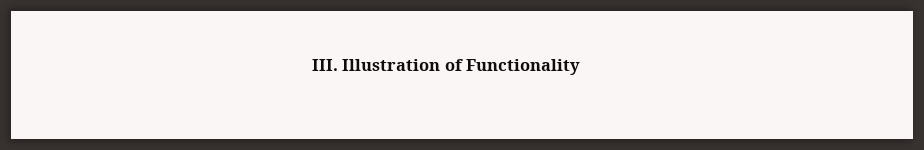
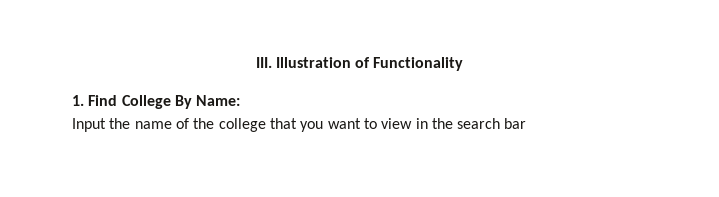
+ 1. Find College By Name:
+ Input the name of the college that you want to view in the search bar

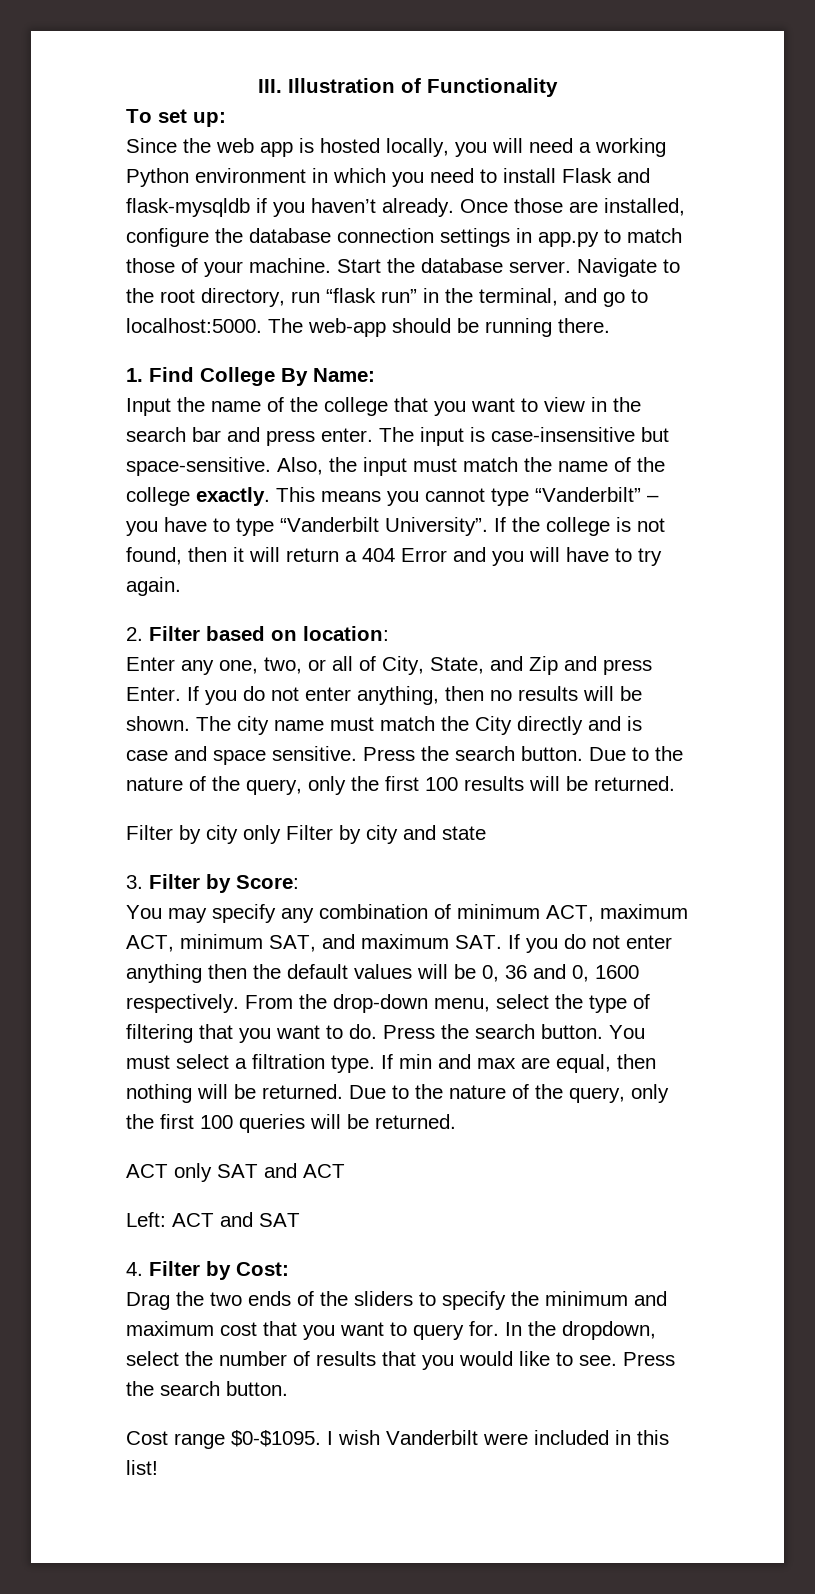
+ To set up:
+ Since the web app is hosted locally, you will need a working Python environment in which you need to install Flask and flask-mysqldb if you haven’t already. Once those are installed, configure the database connection settings in app.py to match those of your machine. Start the database server. Navigate to the root directory, run “flask run” in the terminal, and go to localhost:5000. The web-app should be running there.
- Input the name of the college that you want to view in the search bar
+ Input the name of the college that you want to view in the search bar and press enter. The input is case-insensitive but space-sensitive. Also, the input must match the name of the college exactly. This means you cannot type “Vanderbilt” – you have to type “Vanderbilt University”. If the college is not found, then it will return a 404 Error and you will have to try again.
+ 2. Filter based on location:
+ Enter any one, two, or all of City, State, and Zip and press Enter. If you do not enter anything, then no results will be shown. The city name must match the City directly and is case and space sensitive. Press the search button. Due to the nature of the query, only the first 100 results will be returned.
+ Filter by city only Filter by city and state
+ 3. Filter by Score:
+ You may specify any combination of minimum ACT, maximum ACT, minimum SAT, and maximum SAT. If you do not enter anything then the default values will be 0, 36 and 0, 1600 respectively. From the drop-down menu, select the type of filtering that you want to do. Press the search button. You must select a filtration type. If min and max are equal, then nothing will be returned. Due to the nature of the query, only the first 100 queries will be returned.
+ ACT only SAT and ACT
+ Left: ACT and SAT
+ 4. Filter by Cost:
+ Drag the two ends of the sliders to specify the minimum and maximum cost that you want to query for. In the dropdown, select the number of results that you would like to see. Press the search button.
+ Cost range $0-$1095. I wish Vanderbilt were included in this list!

